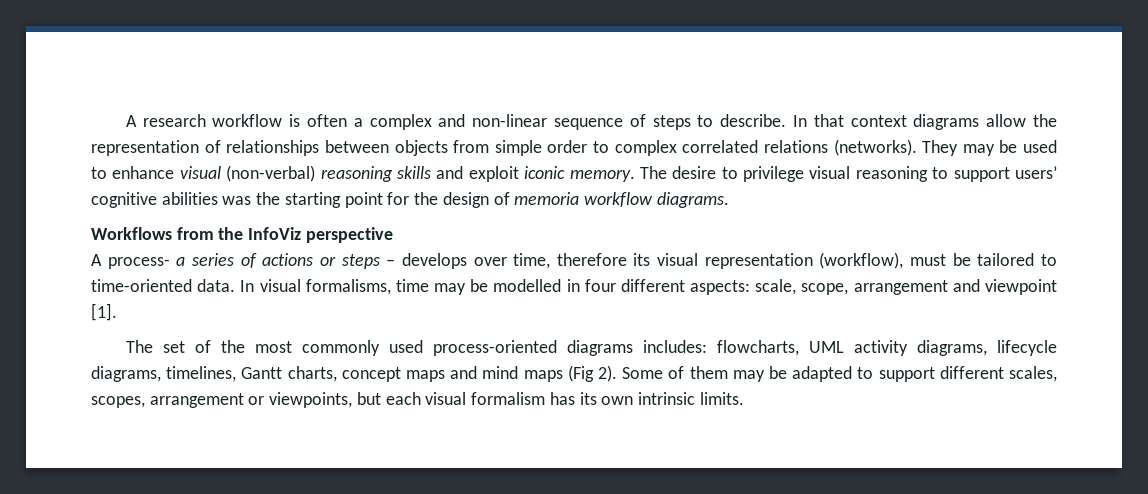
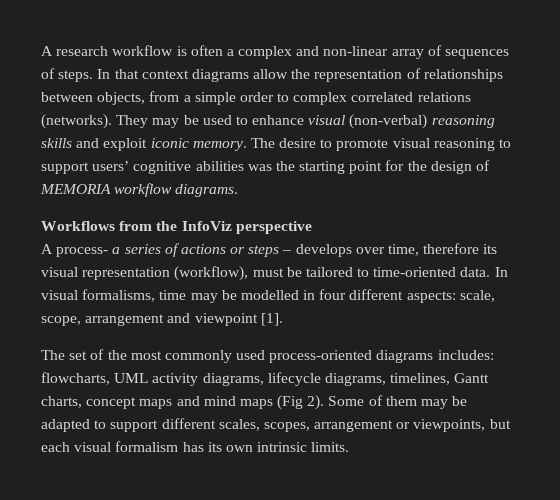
- A research workflow is often a complex and non-linear sequence of steps to describe.
+ A research workflow is often a complex and non-linear array of sequences of steps.
- In that context diagrams allow the representation of relationships between objects from simple order to complex correlated relations (networks).
+ In that context diagrams allow the representation of relationships between objects, from a simple order to complex correlated relations (networks).
- The desire to privilege visual reasoning to support users’ cognitive abilities was the starting point for the design of memoria workflow diagrams.
+ The desire to promote visual reasoning to support users’ cognitive abilities was the starting point for the design of MEMORIA workflow diagrams.

